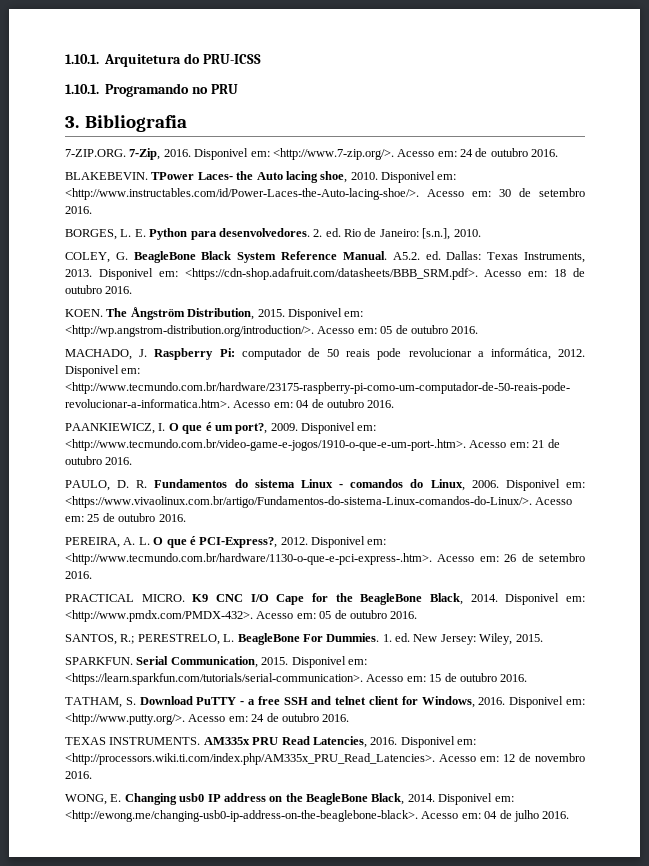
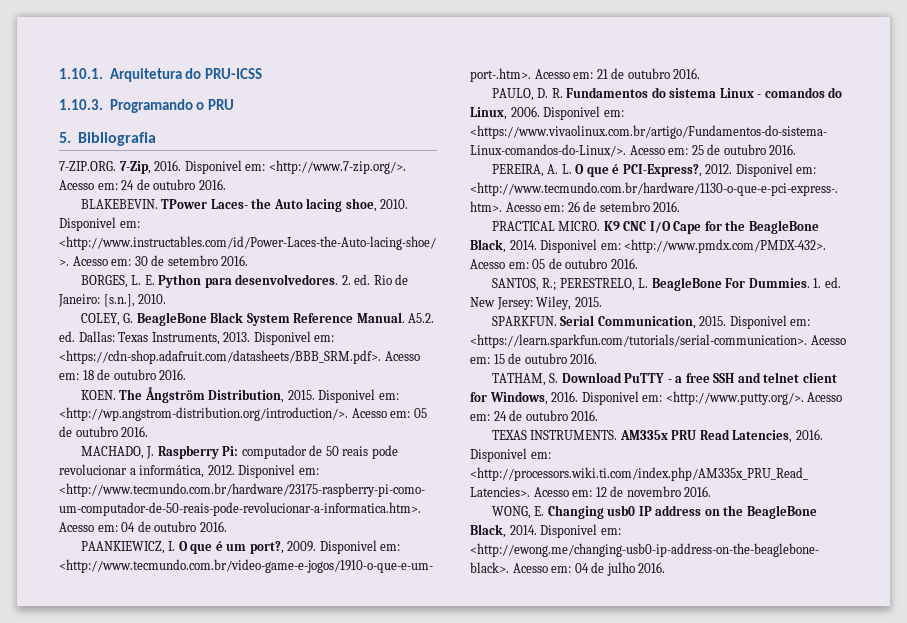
- 1.10.1. Programando no PRU
+ 1.10.3. Programando o PRU
- 3. Bibliografia
+ 5. Bibliografia

